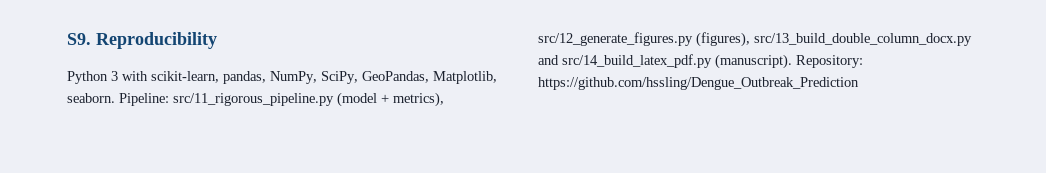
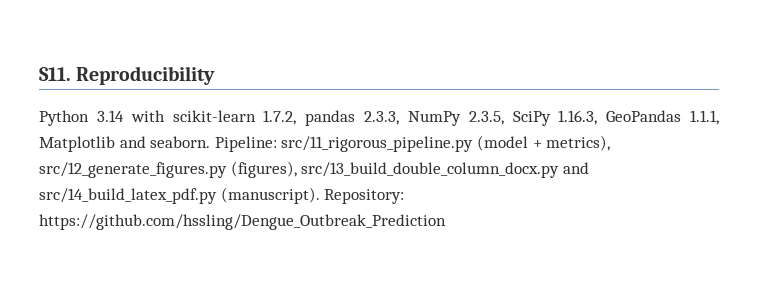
- S9. Reproducibility
+ S11. Reproducibility
- Python 3 with scikit-learn, pandas, NumPy, SciPy, GeoPandas, Matplotlib, seaborn.
+ Python 3.14 with scikit-learn 1.7.2, pandas 2.3.3, NumPy 2.3.5, SciPy 1.16.3, GeoPandas 1.1.1, Matplotlib and seaborn.

